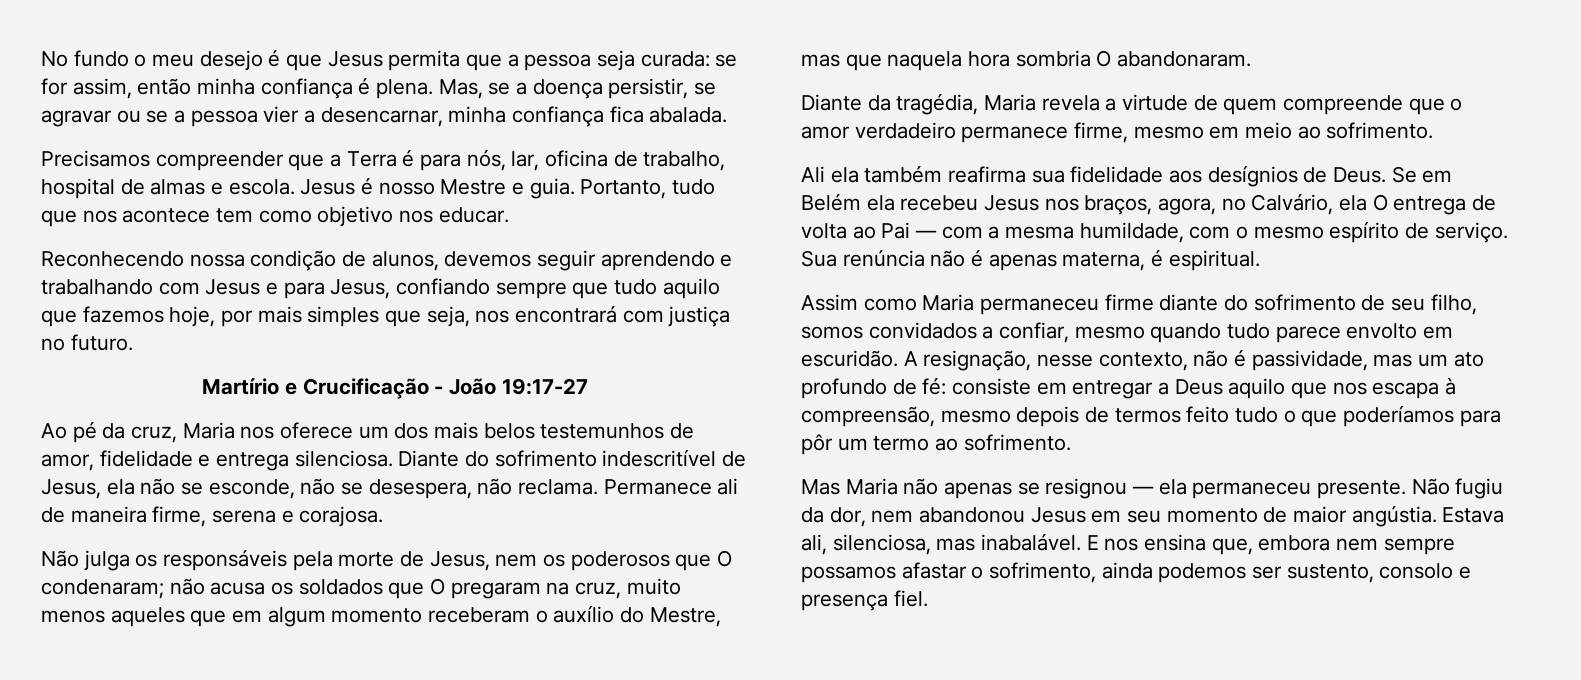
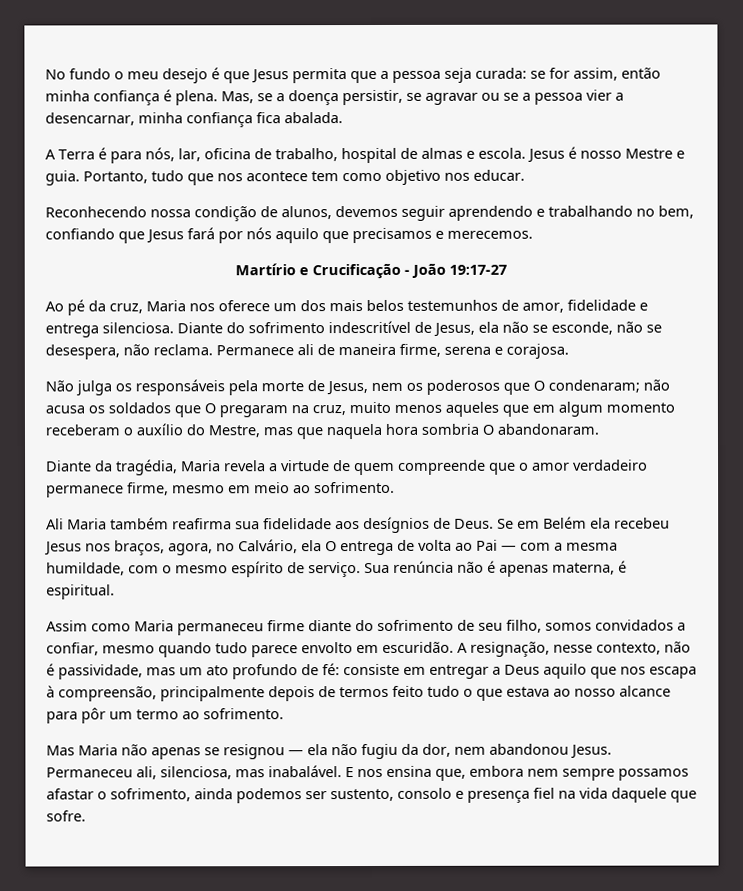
- Precisamos compreender que a Terra é para nós, lar, oficina de trabalho, hospital de almas e escola.
+ A Terra é para nós, lar, oficina de trabalho, hospital de almas e escola.
- Reconhecendo nossa condição de alunos, devemos seguir aprendendo e trabalhando com Jesus e para Jesus, confiando sempre que tudo aquilo que fazemos hoje, por mais simples que seja, nos encontrará com justiça no futuro.
+ Reconhecendo nossa condição de alunos, devemos seguir aprendendo e trabalhando no bem, confiando que Jesus fará por nós aquilo que precisamos e merecemos.
- Ali ela também reafirma sua fidelidade aos desígnios de Deus.
+ Ali Maria também reafirma sua fidelidade aos desígnios de Deus.
- A resignação, nesse contexto, não é passividade, mas um ato profundo de fé: consiste em entregar a Deus aquilo que nos escapa à compreensão, mesmo depois de termos feito tudo o que poderíamos para pôr um termo ao sofrimento.
+ A resignação, nesse contexto, não é passividade, mas um ato profundo de fé: consiste em entregar a Deus aquilo que nos escapa à compreensão, principalmente depois de termos feito tudo o que estava ao nosso alcance para pôr um termo ao sofrimento.
- Mas Maria não apenas se resignou — ela permaneceu presente. Não fugiu da dor, nem abandonou Jesus em seu momento de maior angústia. Estava ali, silenciosa, mas inabalável.
+ Mas Maria não apenas se resignou — ela não fugiu da dor, nem abandonou Jesus. Permaneceu ali, silenciosa, mas inabalável.
- E nos ensina que, embora nem sempre possamos afastar o sofrimento, ainda podemos ser sustento, consolo e presença fiel.
+ E nos ensina que, embora nem sempre possamos afastar o sofrimento, ainda podemos ser sustento, consolo e presença fiel na vida daquele que sofre.

